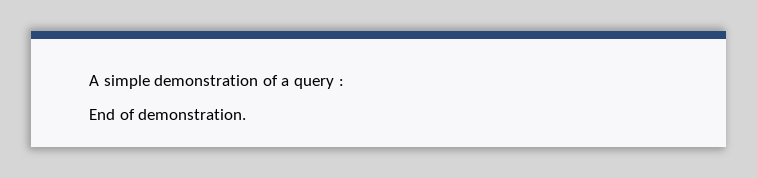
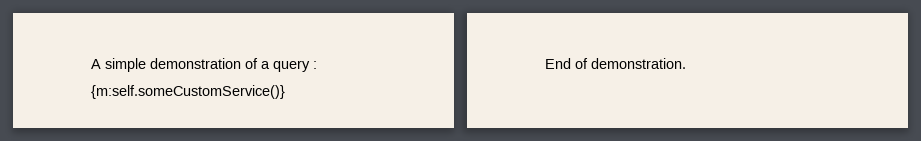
+ {m:self.someCustomService()}

